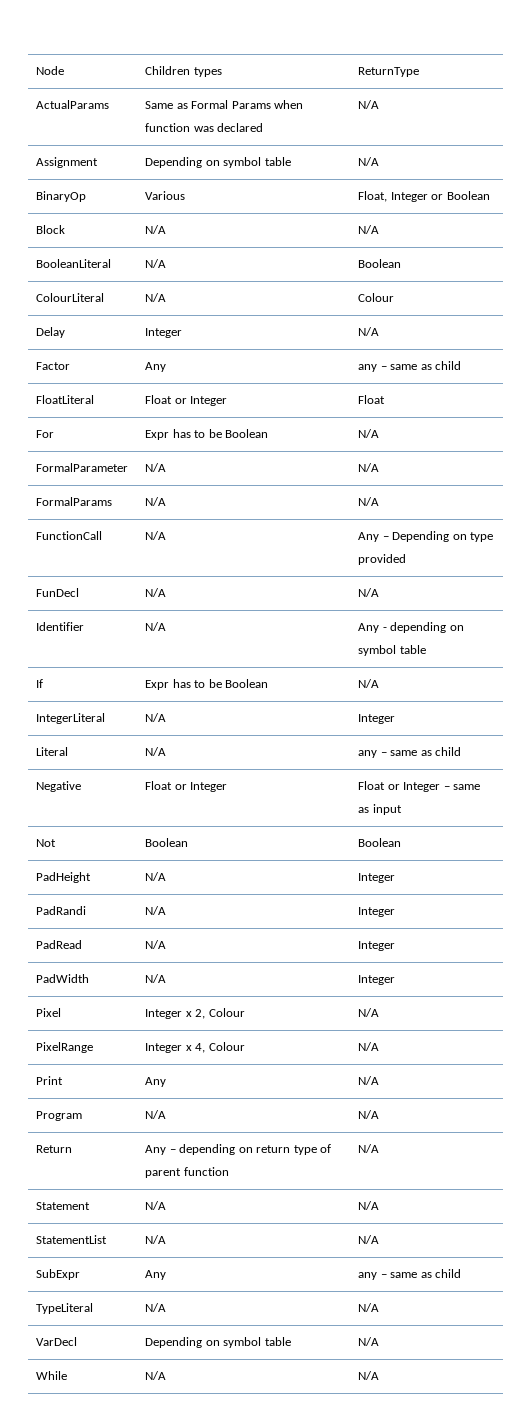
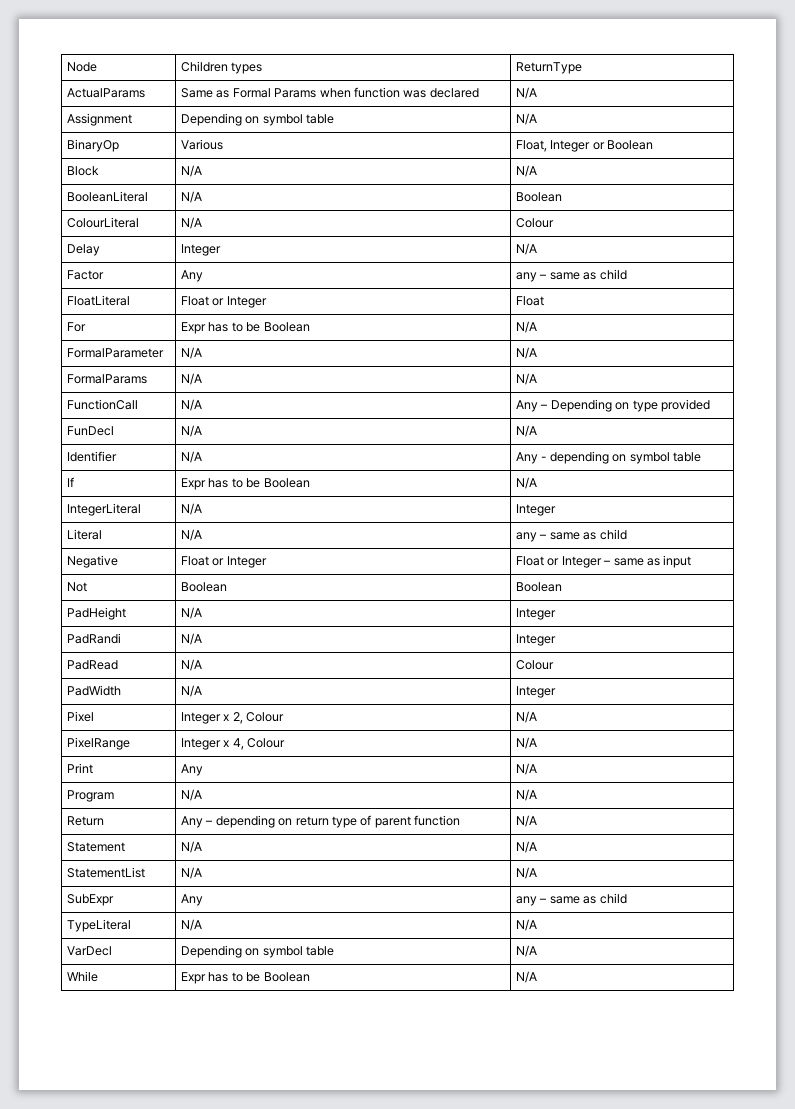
- PadRead | N/A | Integer
+ PadRead | N/A | Colour
- While | N/A | N/A
+ While | Expr has to be Boolean | N/A

